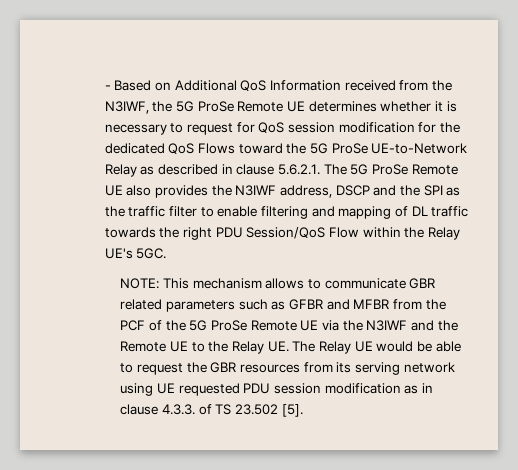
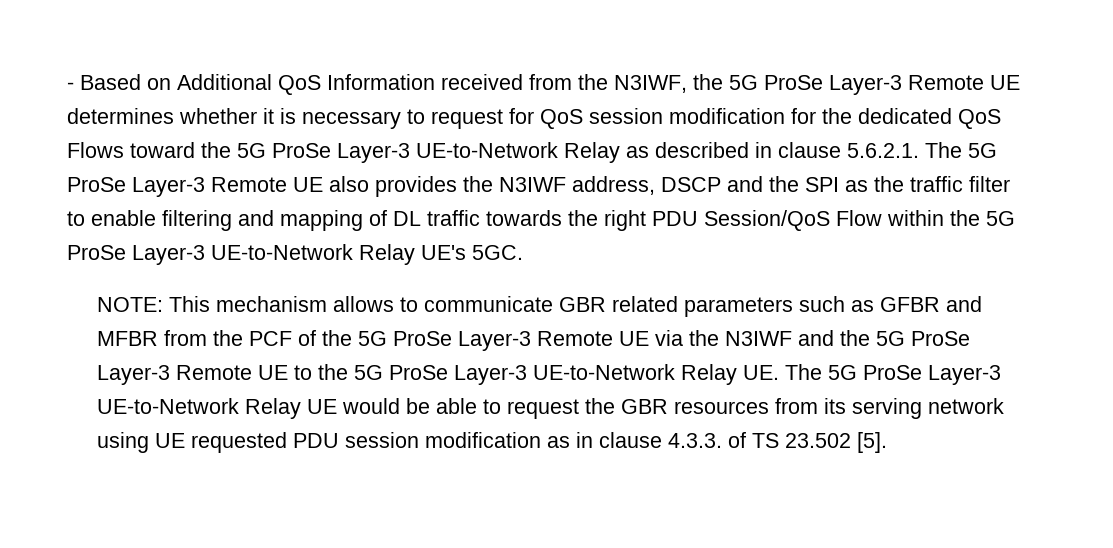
- - Based on Additional QoS Information received from the N3IWF, the 5G ProSe Remote UE determines whether it is necessary to request for QoS session modification for the dedicated QoS Flows toward the 5G ProSe UE-to-Network Relay as described in clause 5.6.2.1. The 5G ProSe Remote UE also provides the N3IWF address, DSCP and the SPI as the traffic filter to enable filtering and mapping of DL traffic towards the right PDU Session/QoS Flow within the Relay UE's 5GC.
+ - Based on Additional QoS Information received from the N3IWF, the 5G ProSe Layer-3 Remote UE determines whether it is necessary to request for QoS session modification for the dedicated QoS Flows toward the 5G ProSe Layer-3 UE-to-Network Relay as described in clause 5.6.2.1. The 5G ProSe Layer-3 Remote UE also provides the N3IWF address, DSCP and the SPI as the traffic filter to enable filtering and mapping of DL traffic towards the right PDU Session/QoS Flow within the 5G ProSe Layer-3 UE-to-Network Relay UE's 5GC.
- NOTE: This mechanism allows to communicate GBR related parameters such as GFBR and MFBR from the PCF of the 5G ProSe Remote UE via the N3IWF and the Remote UE to the Relay UE. The Relay UE would be able to request the GBR resources from its serving network using UE requested PDU session modification as in clause 4.3.3. of TS 23.502 [5].
+ NOTE: This mechanism allows to communicate GBR related parameters such as GFBR and MFBR from the PCF of the 5G ProSe Layer-3 Remote UE via the N3IWF and the 5G ProSe Layer-3 Remote UE to the 5G ProSe Layer-3 UE-to-Network Relay UE. The 5G ProSe Layer-3 UE-to-Network Relay UE would be able to request the GBR resources from its serving network using UE requested PDU session modification as in clause 4.3.3. of TS 23.502 [5].

